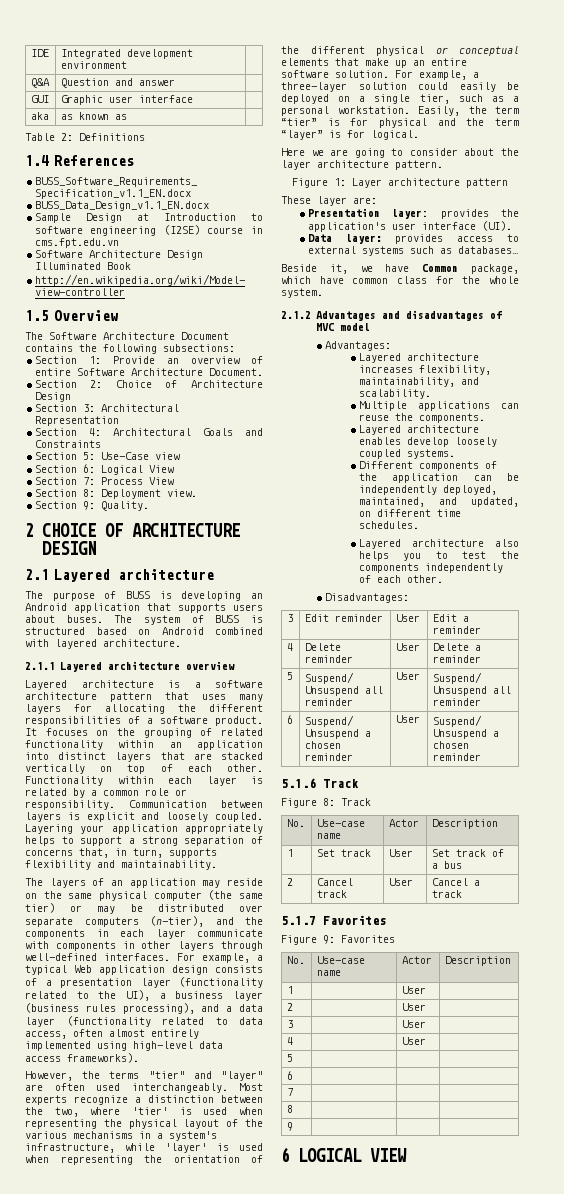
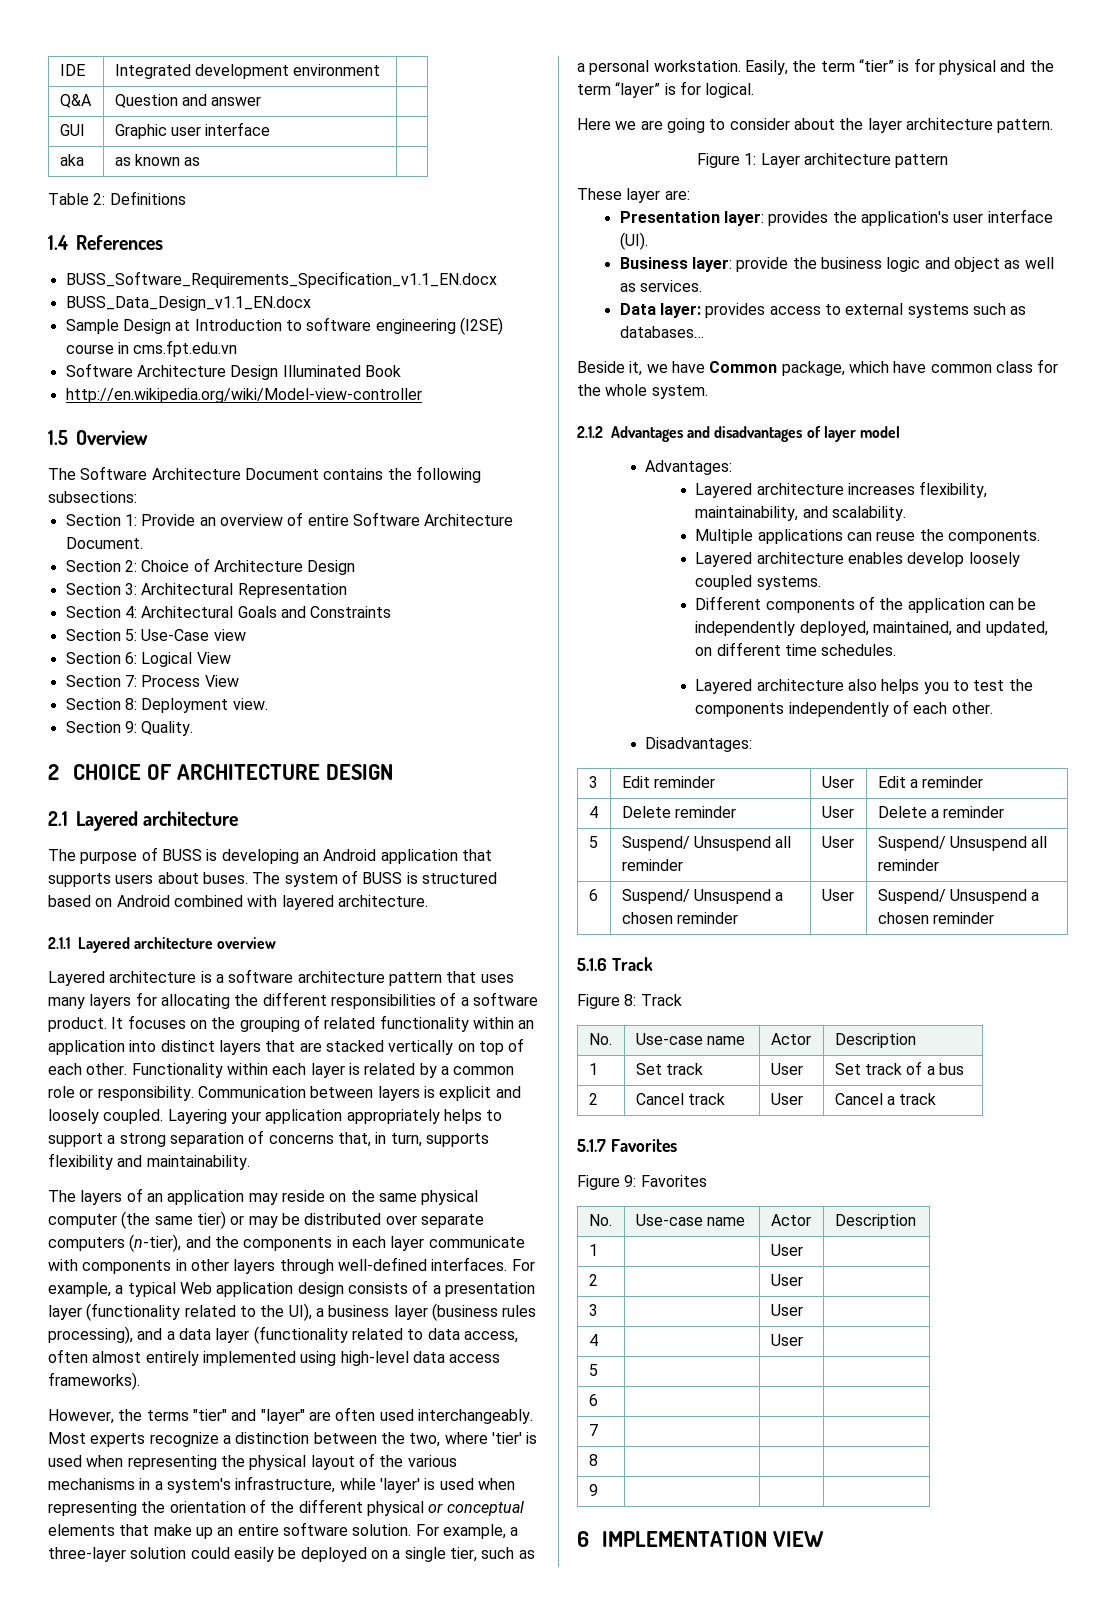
+ Business layer: provide the business logic and object as well as services.
- 2.1.2 Advantages and disadvantages of MVC model
+ 2.1.2 Advantages and disadvantages of layer model
- 6 LOGICAL VIEW
+ 6 IMPLEMENTATION VIEW

